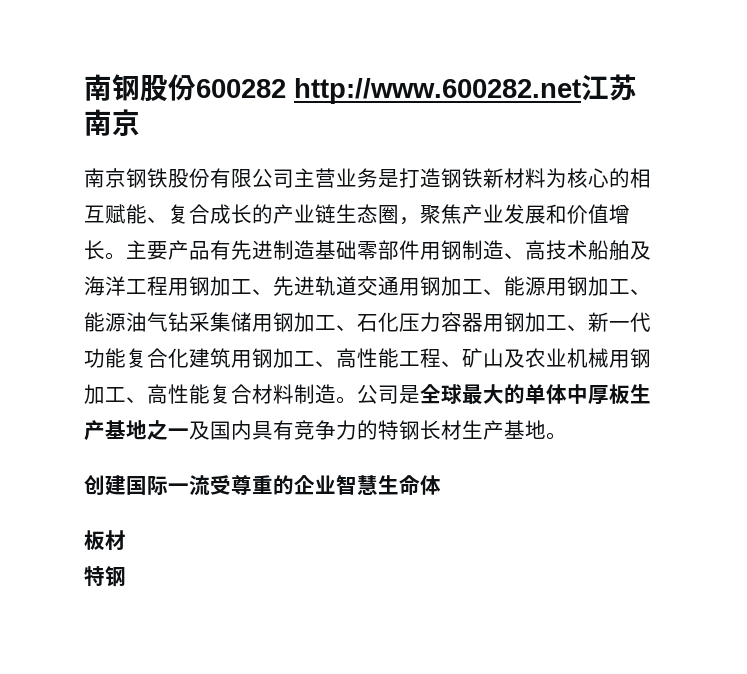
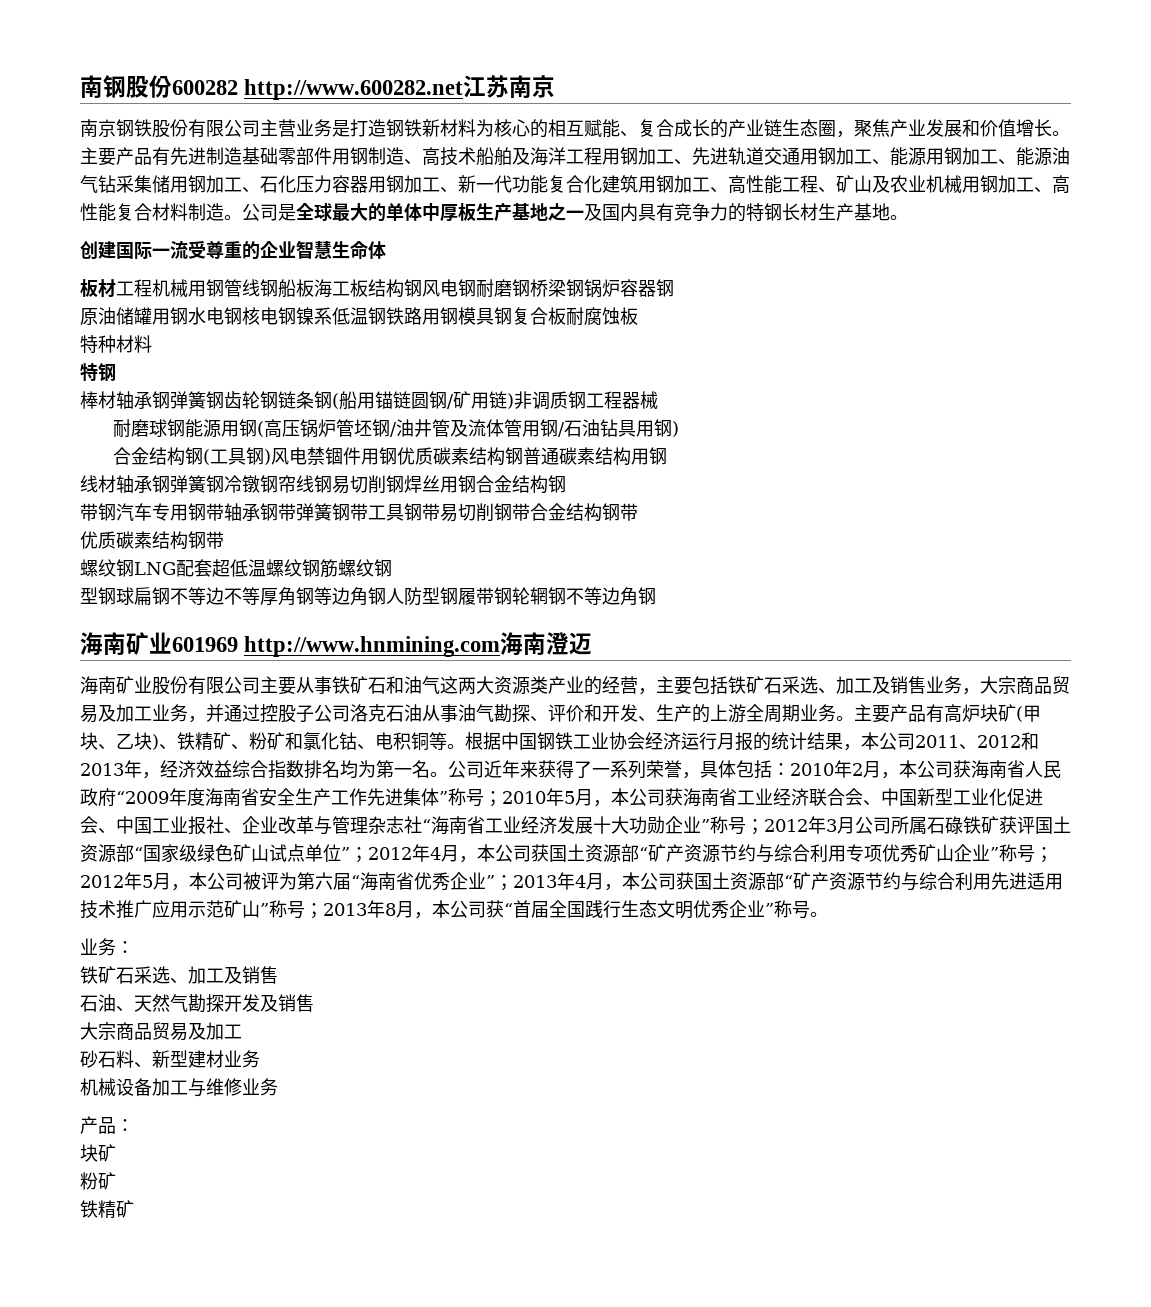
- 板材
+ 板材工程机械用钢管线钢船板海工板结构钢风电钢耐磨钢桥梁钢锅炉容器钢
+ 原油储罐用钢水电钢核电钢镍系低温钢铁路用钢模具钢复合板耐腐蚀板
+ 特种材料
  特钢
+ 棒材轴承钢弹簧钢齿轮钢链条钢(船用锚链圆钢/矿用链)非调质钢工程器械
+ 耐磨球钢能源用钢(高压锅炉管坯钢/油井管及流体管用钢/石油钻具用钢)
+ 合金结构钢(工具钢)风电禁锢件用钢优质碳素结构钢普通碳素结构用钢
+ 线材轴承钢弹簧钢冷镦钢帘线钢易切削钢焊丝用钢合金结构钢
+ 带钢汽车专用钢带轴承钢带弹簧钢带工具钢带易切削钢带合金结构钢带
+ 优质碳素结构钢带
+ 螺纹钢LNG配套超低温螺纹钢筋螺纹钢
+ 型钢球扁钢不等边不等厚角钢等边角钢人防型钢履带钢轮辋钢不等边角钢
+ 海南矿业601969 http://www.hnmining.com海南澄迈
+ 海南矿业股份有限公司主要从事铁矿石和油气这两大资源类产业的经营，主要包括铁矿石采选、加工及销售业务，大宗商品贸易及加工业务，并通过控股子公司洛克石油从事油气勘探、评价和开发、生产的上游全周期业务。主要产品有高炉块矿(甲块、乙块)、铁精矿、粉矿和氯化钴、电积铜等。根据中国钢铁工业协会经济运行月报的统计结果，本公司2011、2012和2013年，经济效益综合指数排名均为第一名。公司近年来获得了一系列荣誉，具体包括：2010年2月，本公司获海南省人民政府“2009年度海南省安全生产工作先进集体”称号；2010年5月，本公司获海南省工业经济联合会、中国新型工业化促进会、中国工业报社、企业改革与管理杂志社“海南省工业经济发展十大功勋企业”称号；2012年3月公司所属石碌铁矿获评国土资源部“国家级绿色矿山试点单位”；2012年4月，本公司获国土资源部“矿产资源节约与综合利用专项优秀矿山企业”称号；2012年5月，本公司被评为第六届“海南省优秀企业”；2013年4月，本公司获国土资源部“矿产资源节约与综合利用先进适用技术推广应用示范矿山”称号；2013年8月，本公司获“首届全国践行生态文明优秀企业”称号。
+ 业务：
+ 铁矿石采选、加工及销售
+ 石油、天然气勘探开发及销售
+ 大宗商品贸易及加工
+ 砂石料、新型建材业务
+ 机械设备加工与维修业务
+ 产品：
+ 块矿
+ 粉矿
+ 铁精矿

